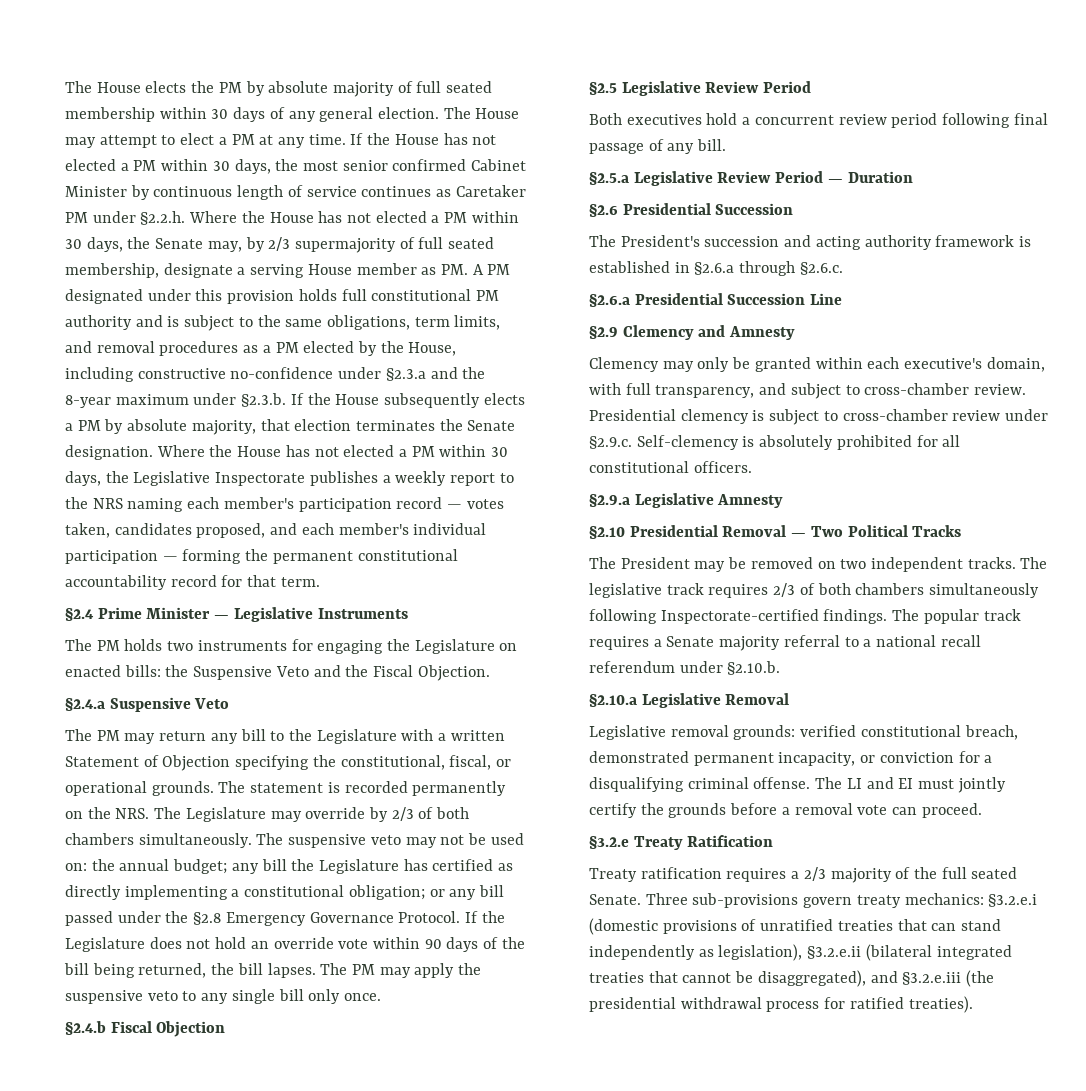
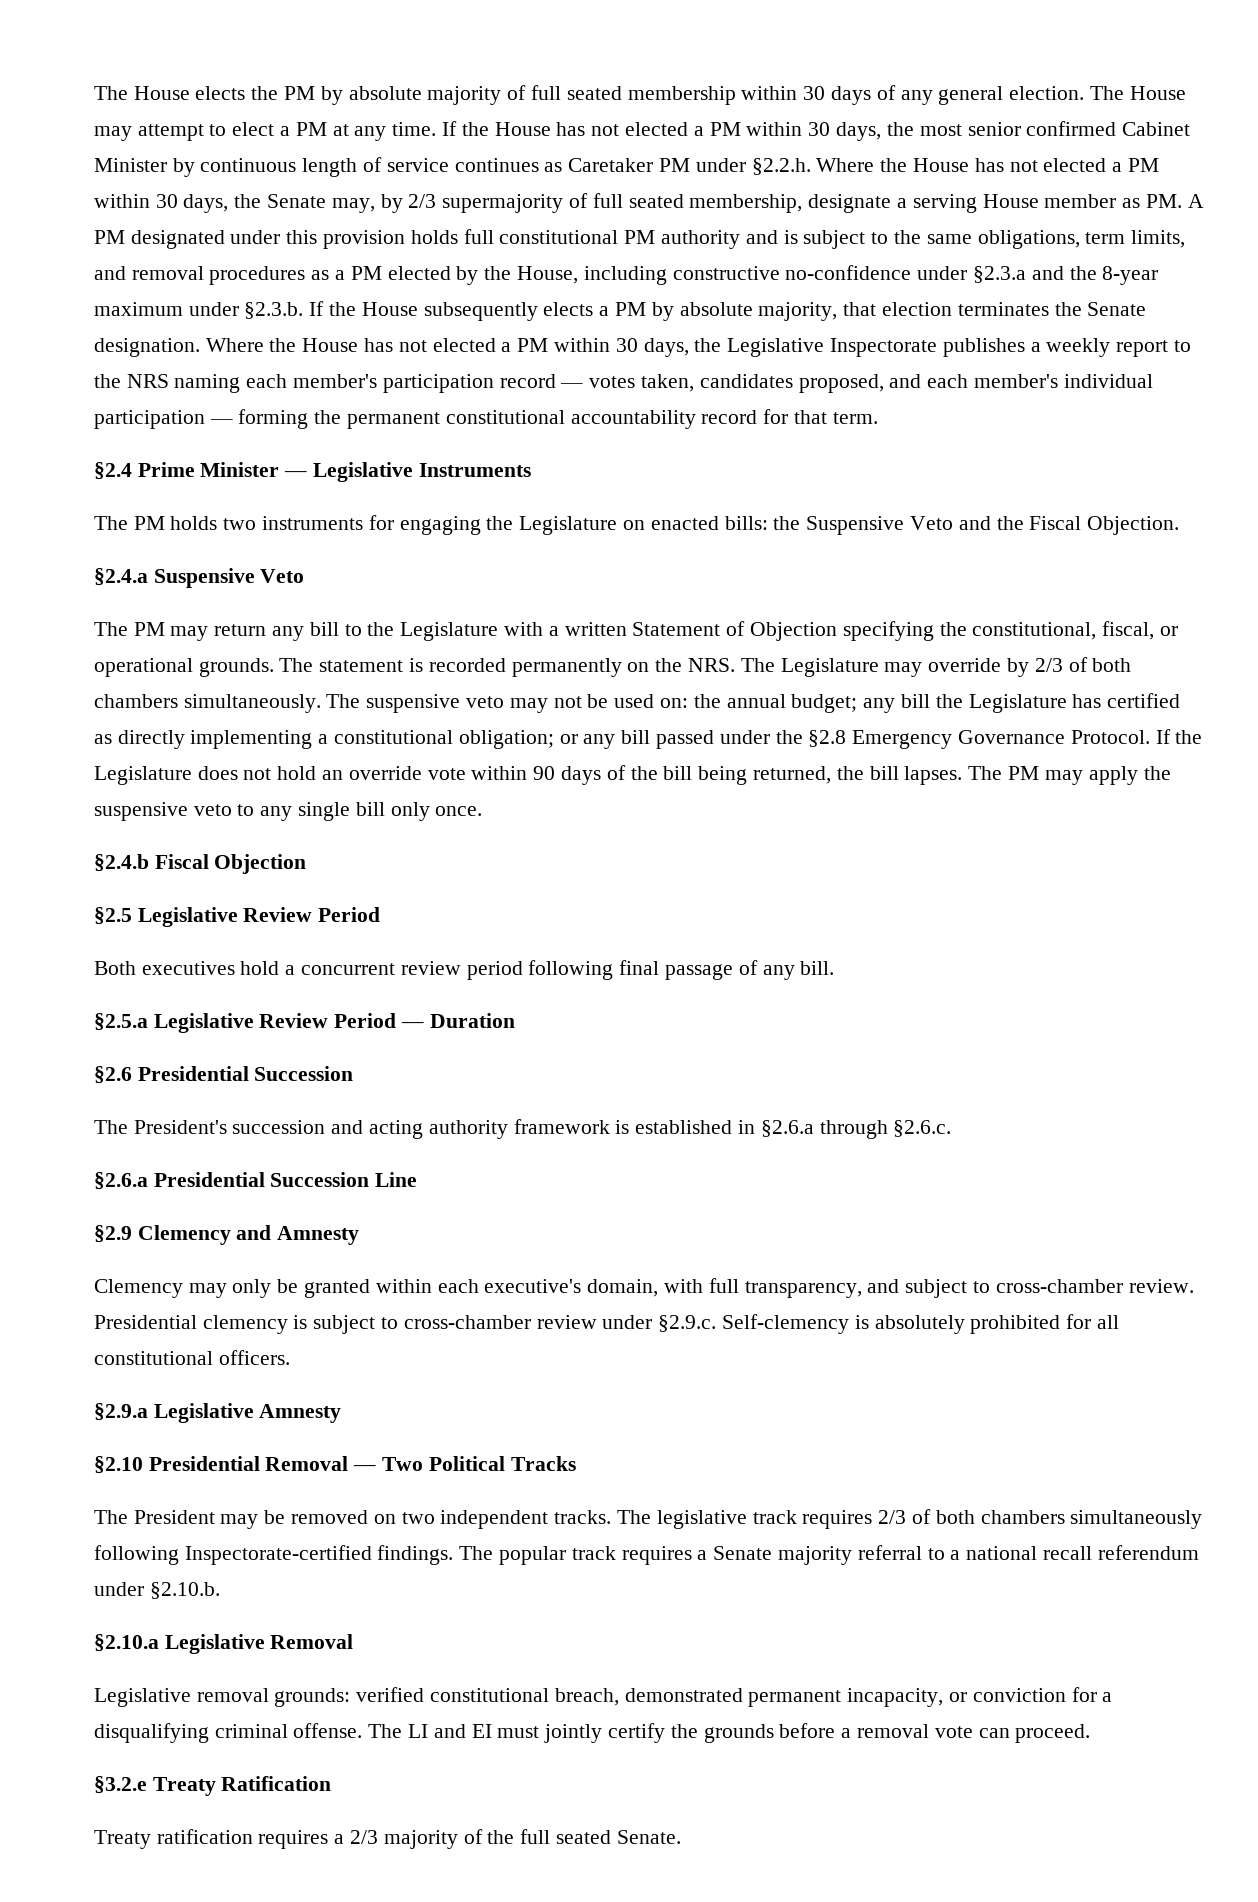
- Three sub-provisions govern treaty mechanics: §3.2.e.i (domestic provisions of unratified treaties that can stand independently as legislation), §3.2.e.ii (bilateral integrated treaties that cannot be disaggregated), and §3.2.e.iii (the presidential withdrawal process for ratified treaties).

